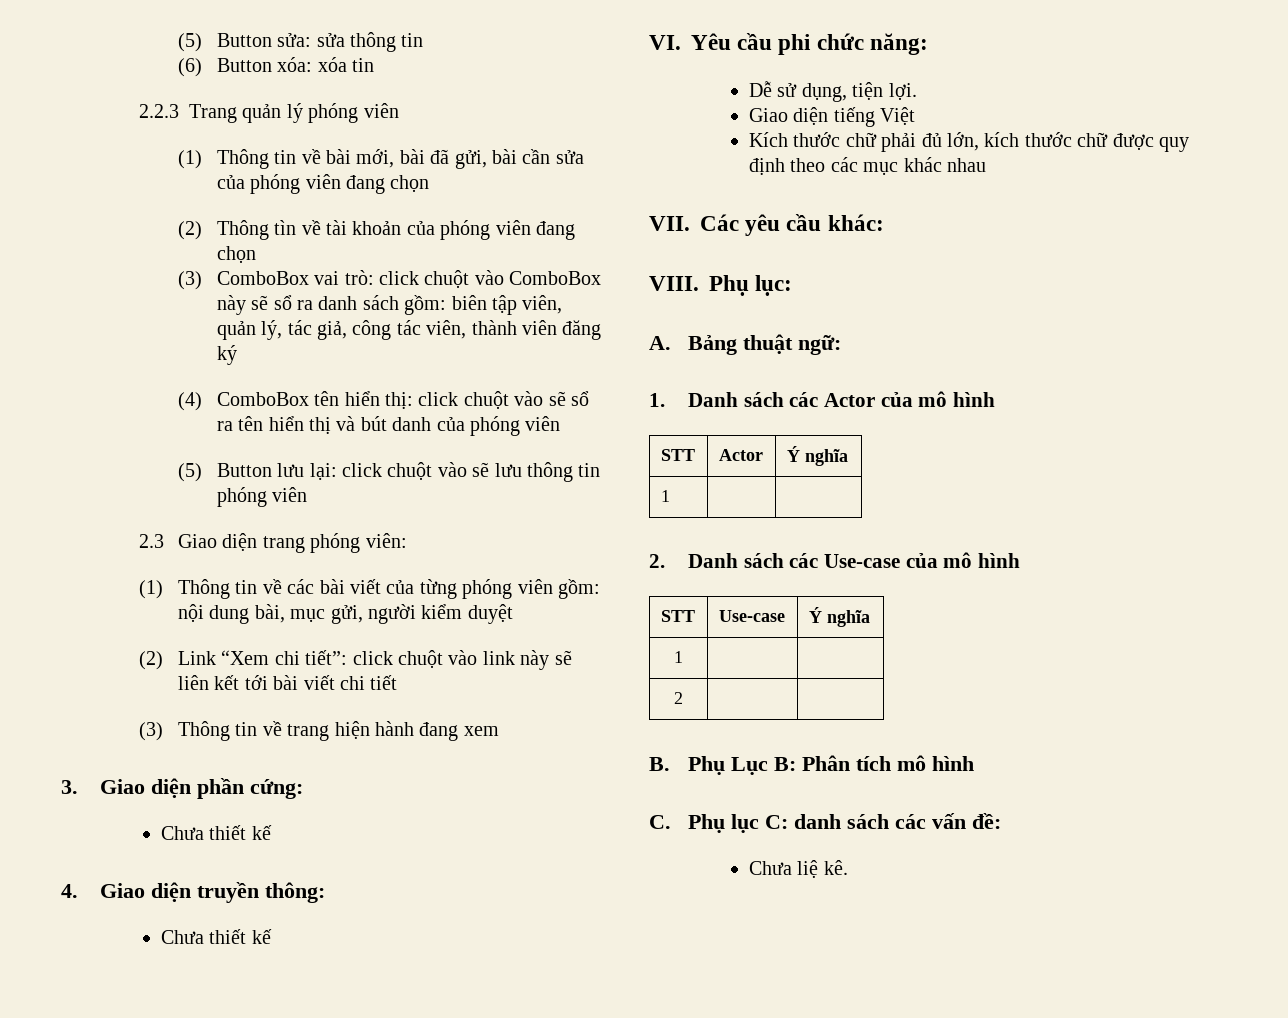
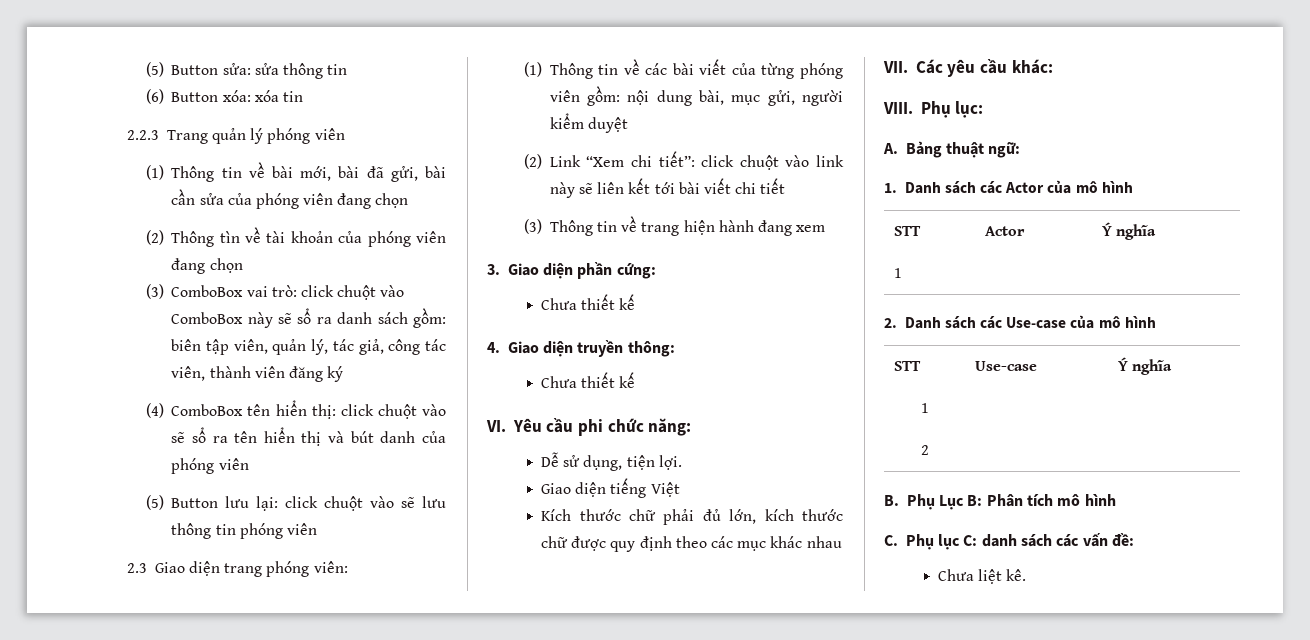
- Chưa liệ kê.
+ Chưa liệt kê.

